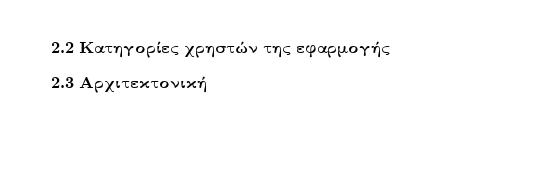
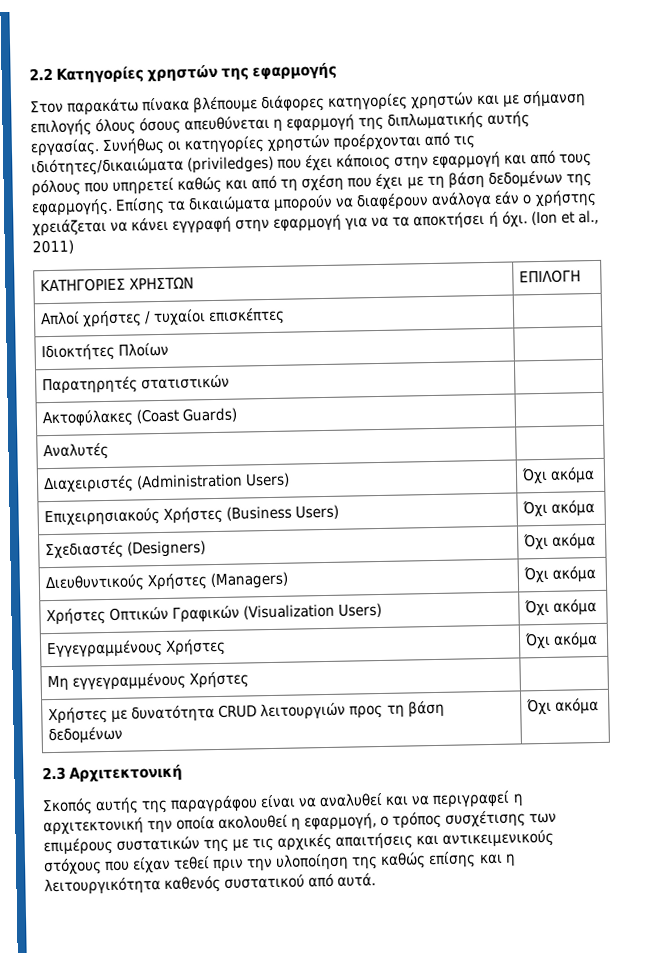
+ Στον παρακάτω πίνακα βλέπουμε διάφορες κατηγορίες χρηστών και με σήμανση επιλογής όλους όσους απευθύνεται η εφαρμογή της διπλωματικής αυτής εργασίας. Συνήθως οι κατηγορίες χρηστών προέρχονται από τις ιδιότητες/δικαιώματα (priviledges) που έχει κάποιος στην εφαρμογή και από τους ρόλους που υπηρετεί καθώς και από τη σχέση που έχει με τη βάση δεδομένων της εφαρμογής. Επίσης τα δικαιώματα μπορούν να διαφέρουν ανάλογα εάν ο χρήστης χρειάζεται να κάνει εγγραφή στην εφαρμογή για να τα αποκτήσει ή όχι. (Ion et al., 2011)
+ ΚΑΤΗΓΟΡΙΕΣ ΧΡΗΣΤΩΝ | ΕΠΙΛΟΓΗ
+ Απλοί χρήστες / τυχαίοι επισκέπτες |
+ Ιδιοκτήτες Πλοίων |
+ Παρατηρητές στατιστικών |
+ Ακτοφύλακες (Coast Guards) |
+ Αναλυτές |
+ Διαχειριστές (Administration Users) | Όχι ακόμα
+ Επιχειρησιακούς Χρήστες (Business Users) | Όχι ακόμα
+ Σχεδιαστές (Designers) | Όχι ακόμα
+ Διευθυντικούς Χρήστες (Managers) | Όχι ακόμα
+ Χρήστες Οπτικών Γραφικών (Visualization Users) | Όχι ακόμα
+ Εγγεγραμμένους Χρήστες | Όχι ακόμα
+ Μη εγγεγραμμένους Χρήστες |
+ Χρήστες με δυνατότητα CRUD λειτουργιών προς τη βάση δεδομένων | Όχι ακόμα
  2.3 Αρχιτεκτονική
+ Σκοπός αυτής της παραγράφου είναι να αναλυθεί και να περιγραφεί η αρχιτεκτονική την οποία ακολουθεί η εφαρμογή, ο τρόπος συσχέτισης των επιμέρους συστατικών της με τις αρχικές απαιτήσεις και αντικειμενικούς στόχους που είχαν τεθεί πριν την υλοποίηση της καθώς επίσης και η λειτουργικότητα καθενός συστατικού από αυτά.

